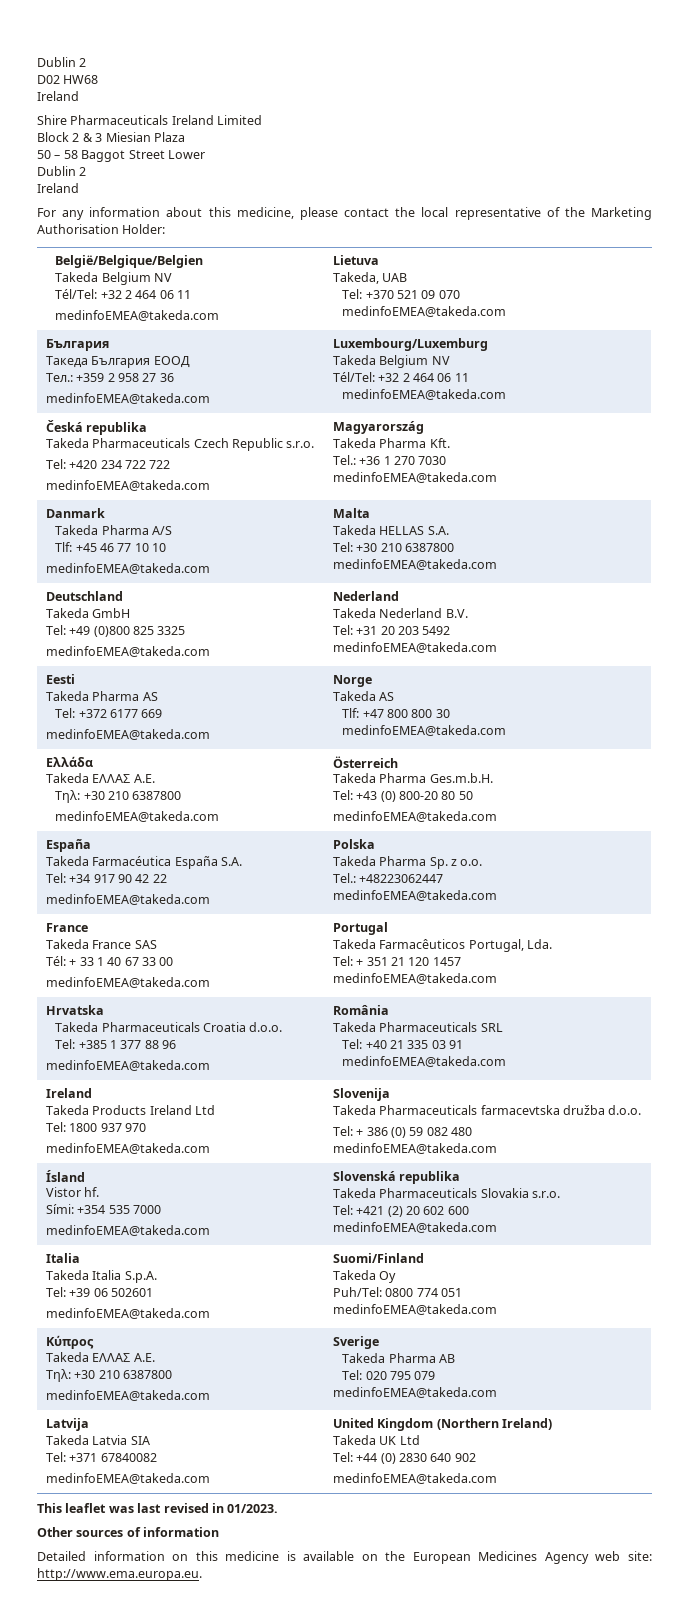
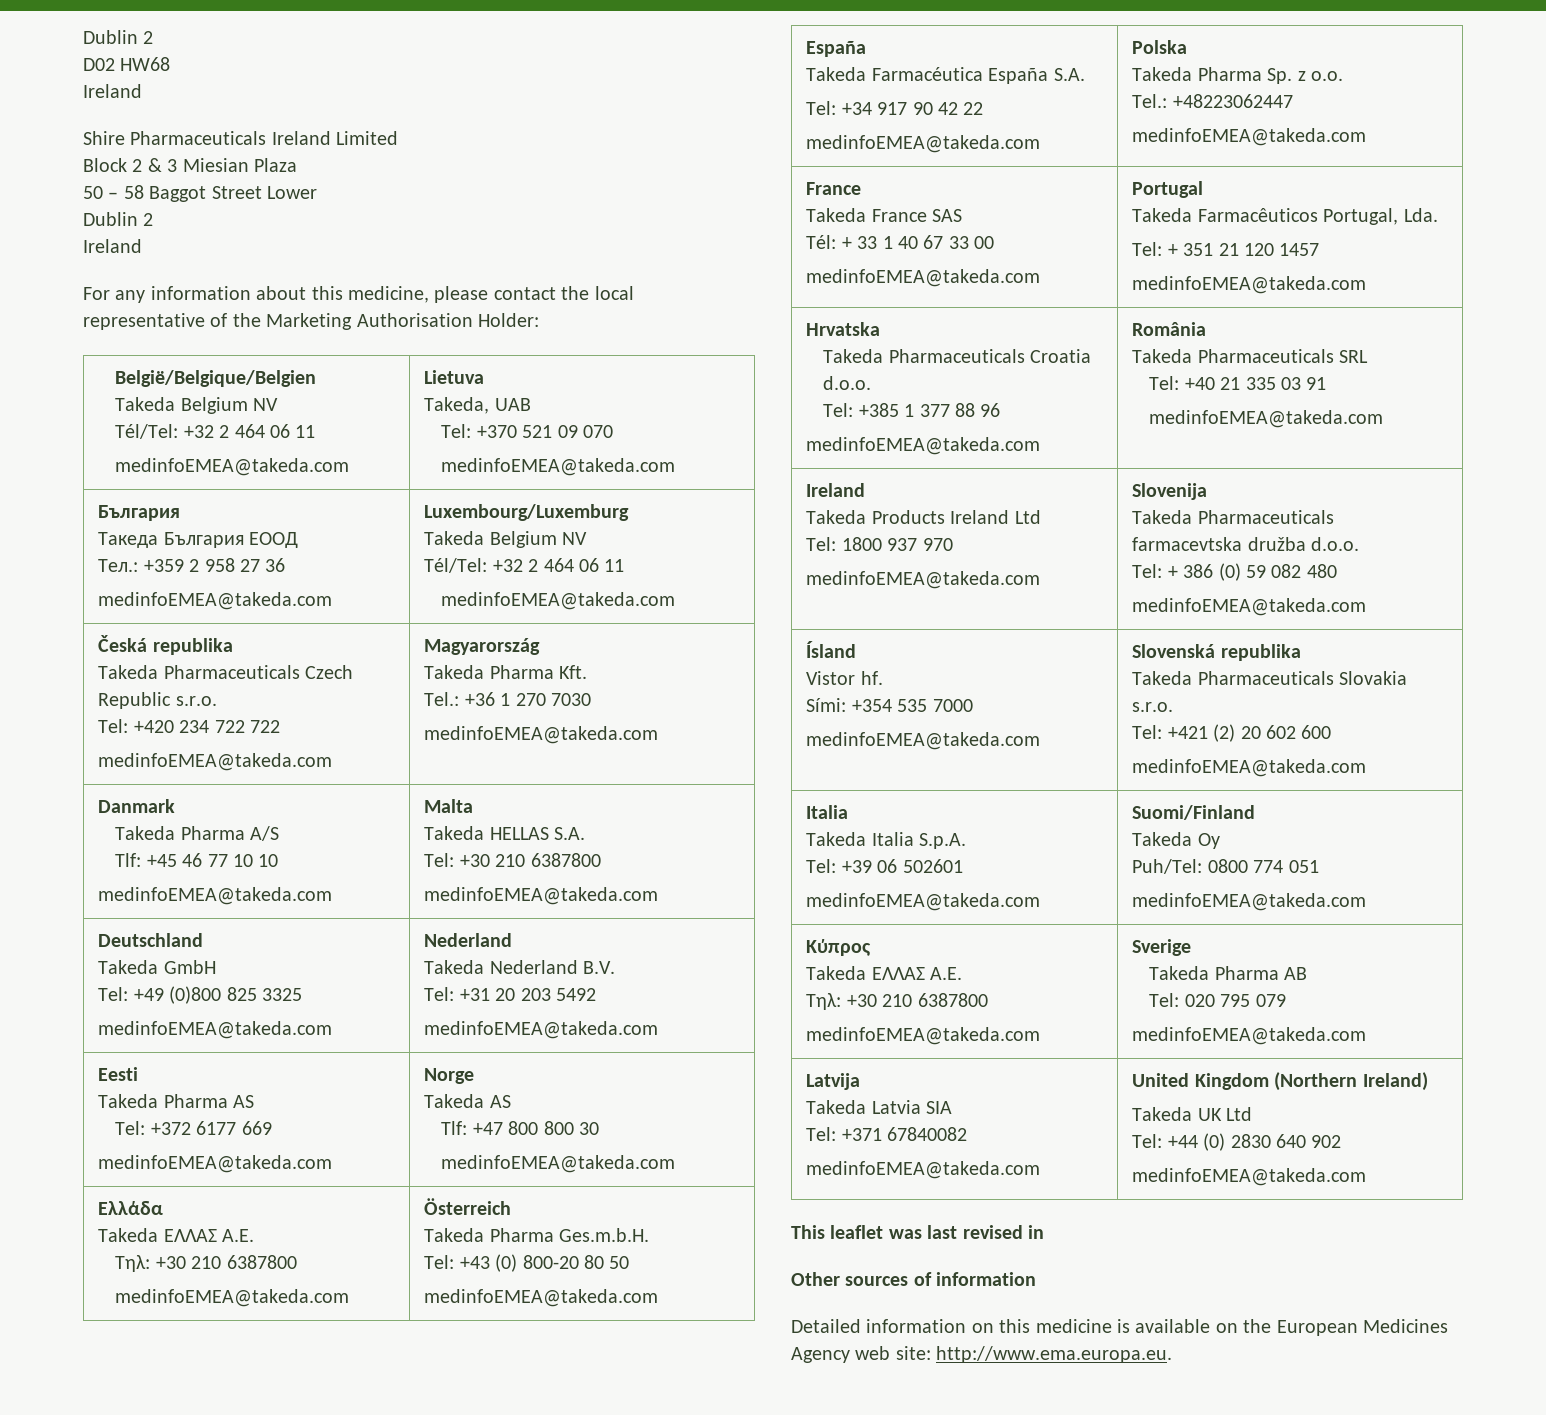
- This leaflet was last revised in 01/2023.
+ This leaflet was last revised in

